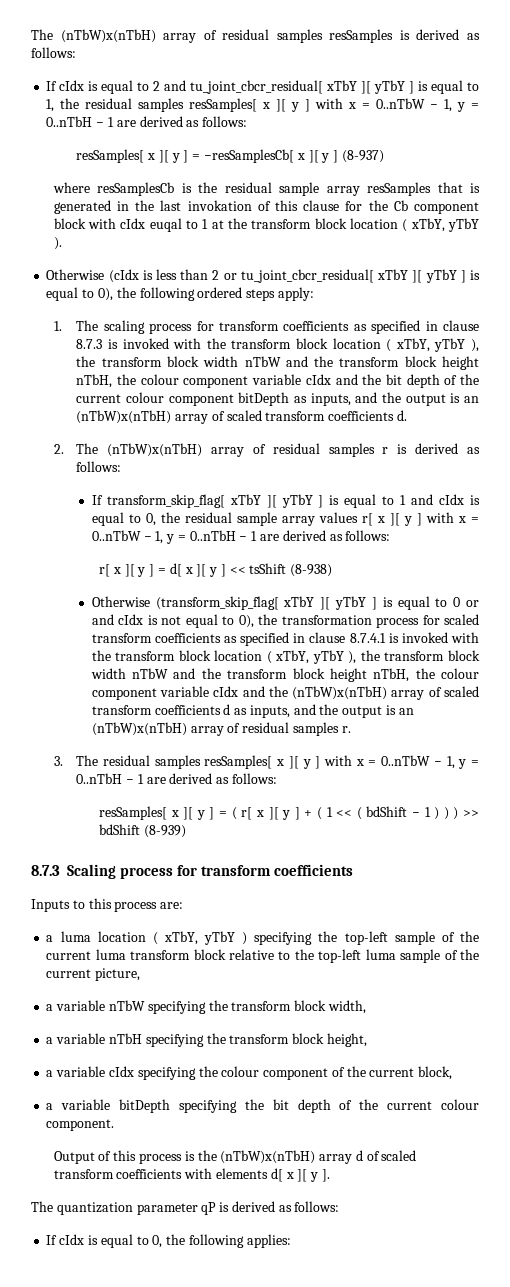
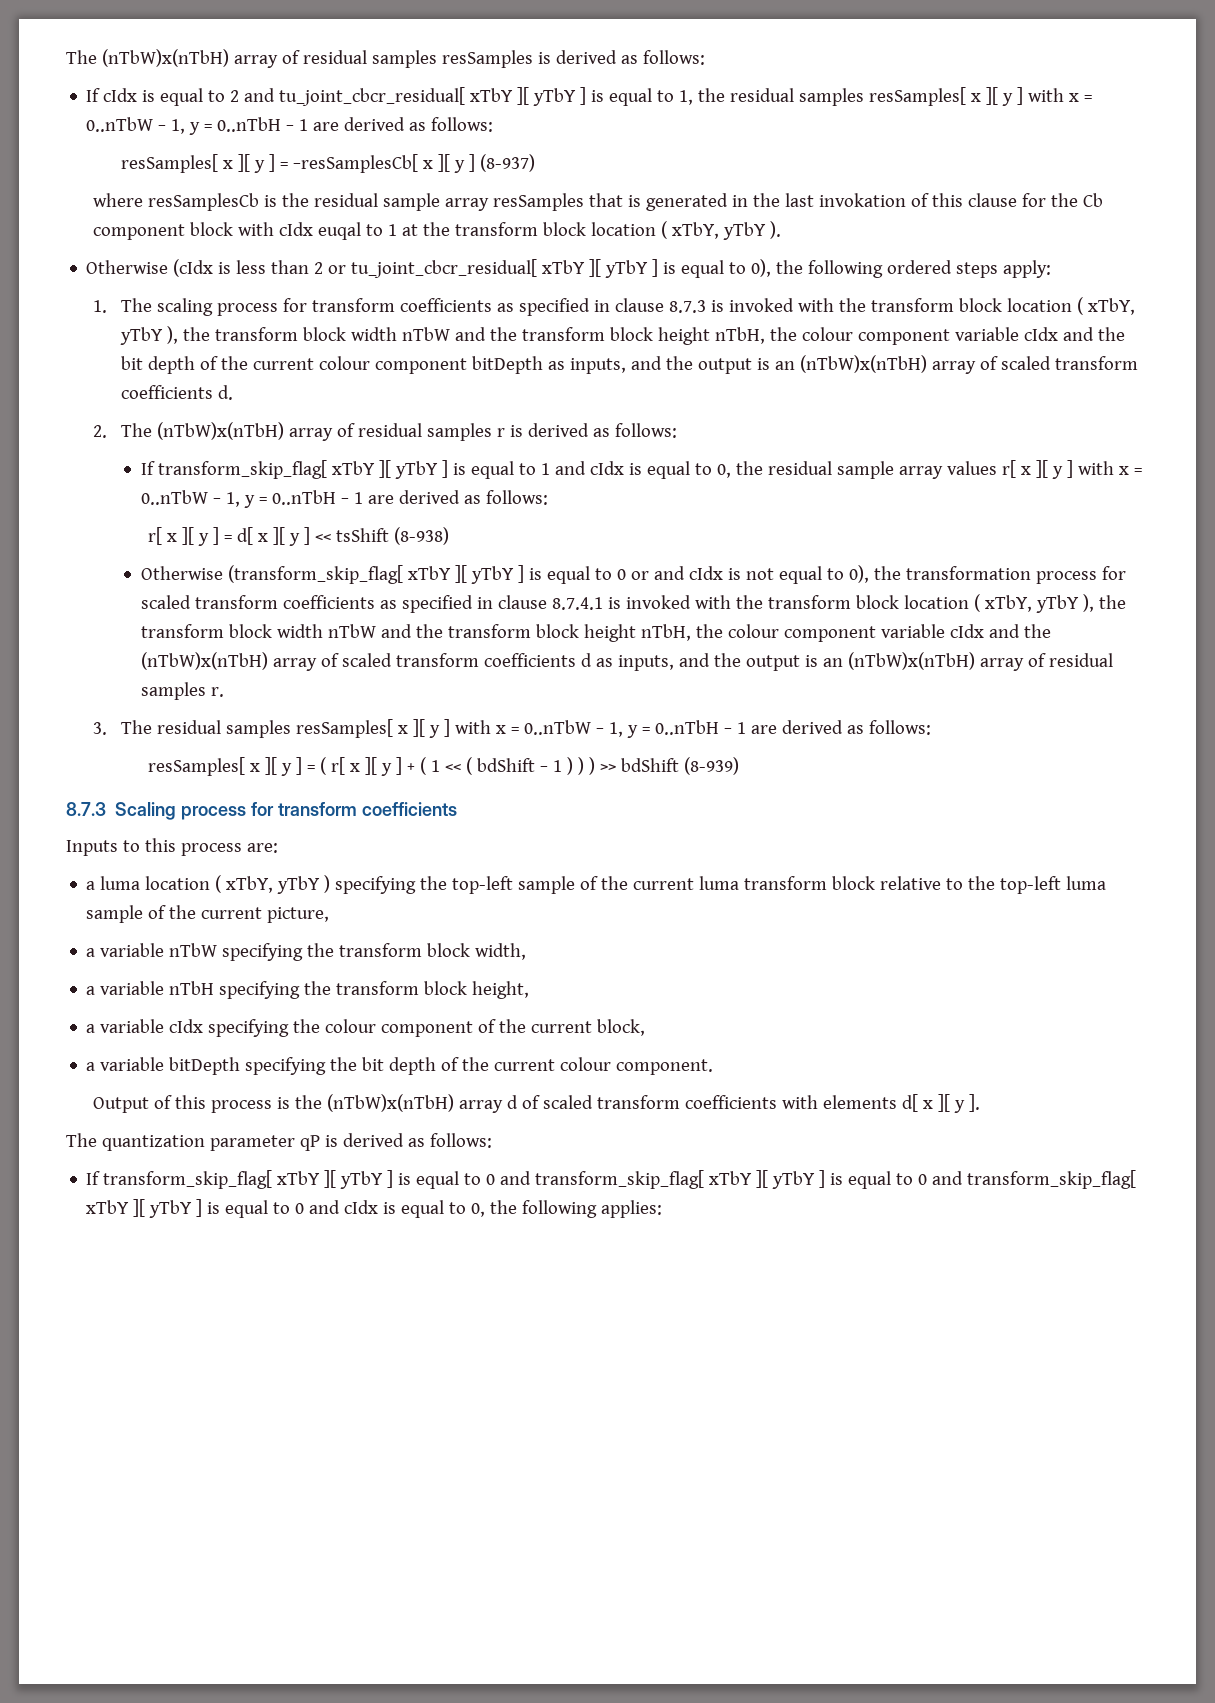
- If cIdx is equal to 0, the following applies:
+ If transform_skip_flag[ xTbY ][ yTbY ] is equal to 0 and transform_skip_flag[ xTbY ][ yTbY ] is equal to 0 and transform_skip_flag[ xTbY ][ yTbY ] is equal to 0 and cIdx is equal to 0, the following applies:

